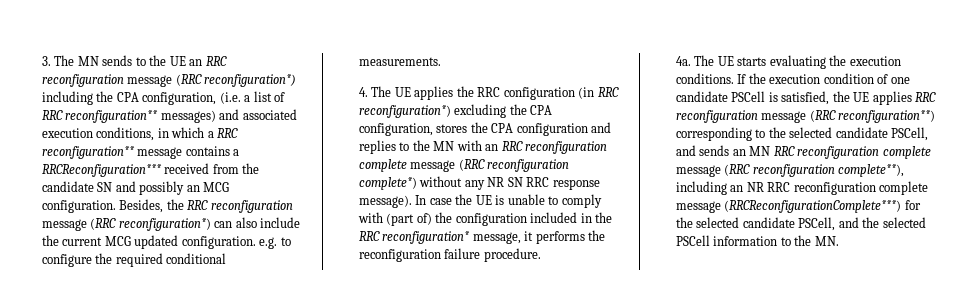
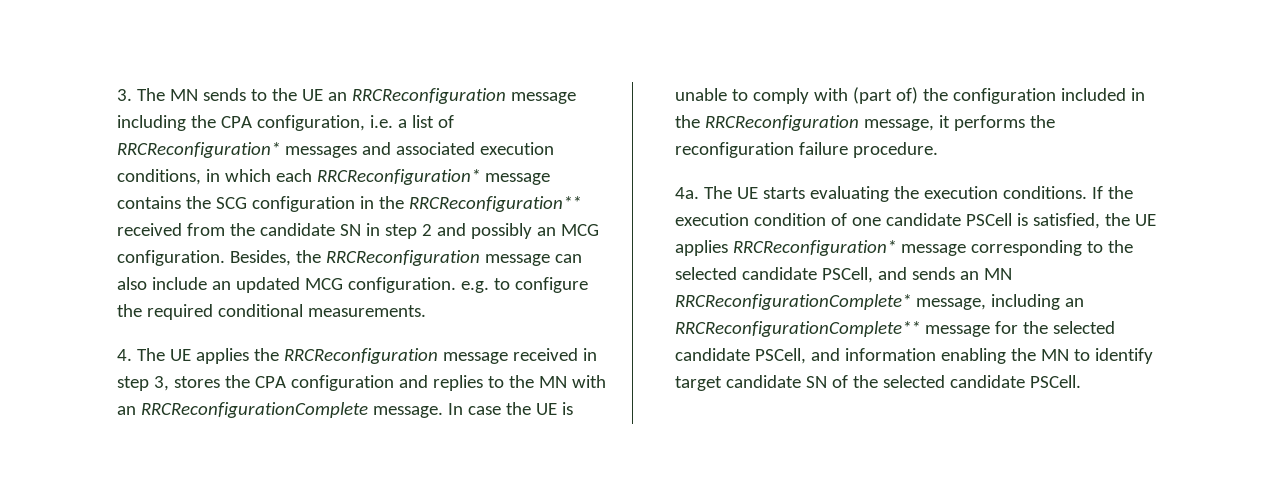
- 3. The MN sends to the UE an RRC reconfiguration message (RRC reconfiguration*) including the CPA configuration, (i.e. a list of RRC reconfiguration** messages) and associated execution conditions, in which a RRC reconfiguration** message contains a RRCReconfiguration*** received from the candidate SN and possibly an MCG configuration.
+ 3. The MN sends to the UE an RRCReconfiguration message including the CPA configuration, i.e. a list of RRCReconfiguration* messages and associated execution conditions, in which each RRCReconfiguration* message contains the SCG configuration in the RRCReconfiguration** received from the candidate SN in step 2 and possibly an MCG configuration.
- Besides, the RRC reconfiguration message (RRC reconfiguration*) can also include the current MCG updated configuration. e.g. to configure the required conditional measurements.
+ Besides, the RRCReconfiguration message can also include an updated MCG configuration. e.g. to configure the required conditional measurements.
- 4. The UE applies the RRC configuration (in RRC reconfiguration*) excluding the CPA configuration, stores the CPA configuration and replies to the MN with an RRC reconfiguration complete message (RRC reconfiguration complete*) without any NR SN RRC response message).
+ 4. The UE applies the RRCReconfiguration message received in step 3, stores the CPA configuration and replies to the MN with an RRCReconfigurationComplete message.
- In case the UE is unable to comply with (part of) the configuration included in the RRC reconfiguration* message, it performs the reconfiguration failure procedure.
+ In case the UE is unable to comply with (part of) the configuration included in the RRCReconfiguration message, it performs the reconfiguration failure procedure.
- If the execution condition of one candidate PSCell is satisfied, the UE applies RRC reconfiguration message (RRC reconfiguration**) corresponding to the selected candidate PSCell, and sends an MN RRC reconfiguration complete message (RRC reconfiguration complete**), including an NR RRC reconfiguration complete message (RRCReconfigurationComplete***) for the selected candidate PSCell, and the selected PSCell information to the MN.
+ If the execution condition of one candidate PSCell is satisfied, the UE applies RRCReconfiguration* message corresponding to the selected candidate PSCell, and sends an MN RRCReconfigurationComplete* message, including an RRCReconfigurationComplete** message for the selected candidate PSCell, and information enabling the MN to identify target candidate SN of the selected candidate PSCell.

